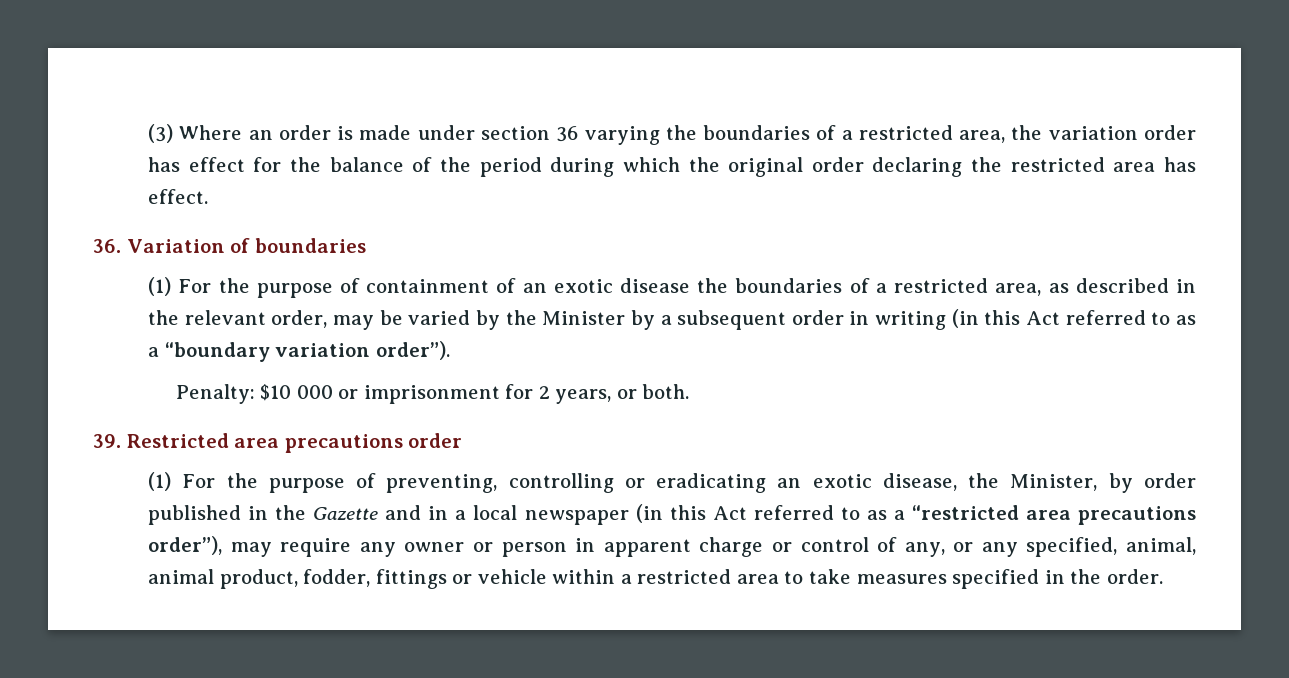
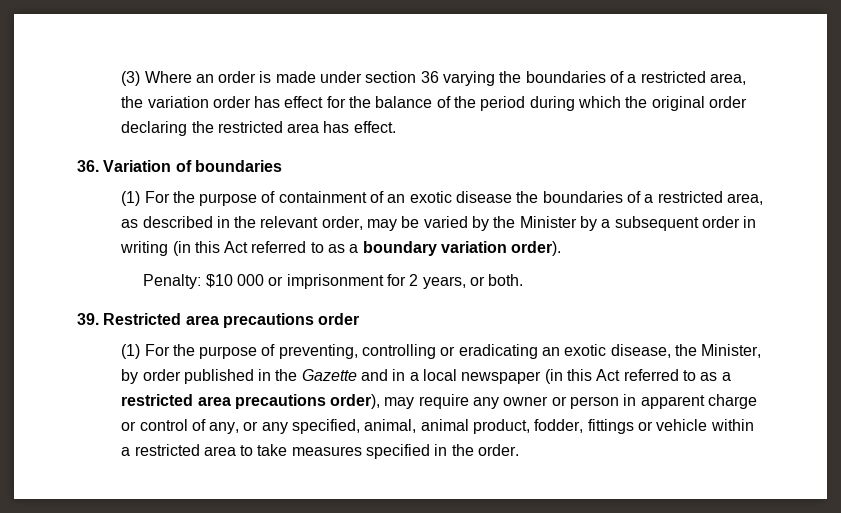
- (1) For the purpose of containment of an exotic disease the boundaries of a restricted area, as described in the relevant order, may be varied by the Minister by a subsequent order in writing (in this Act referred to as a “boundary variation order”).
+ (1) For the purpose of containment of an exotic disease the boundaries of a restricted area, as described in the relevant order, may be varied by the Minister by a subsequent order in writing (in this Act referred to as a boundary variation order).
- (1) For the purpose of preventing, controlling or eradicating an exotic disease, the Minister, by order published in the Gazette and in a local newspaper (in this Act referred to as a “restricted area precautions order”), may require any owner or person in apparent charge or control of any, or any specified, animal, animal product, fodder, fittings or vehicle within a restricted area to take measures specified in the order.
+ (1) For the purpose of preventing, controlling or eradicating an exotic disease, the Minister, by order published in the Gazette and in a local newspaper (in this Act referred to as a restricted area precautions order), may require any owner or person in apparent charge or control of any, or any specified, animal, animal product, fodder, fittings or vehicle within a restricted area to take measures specified in the order.

